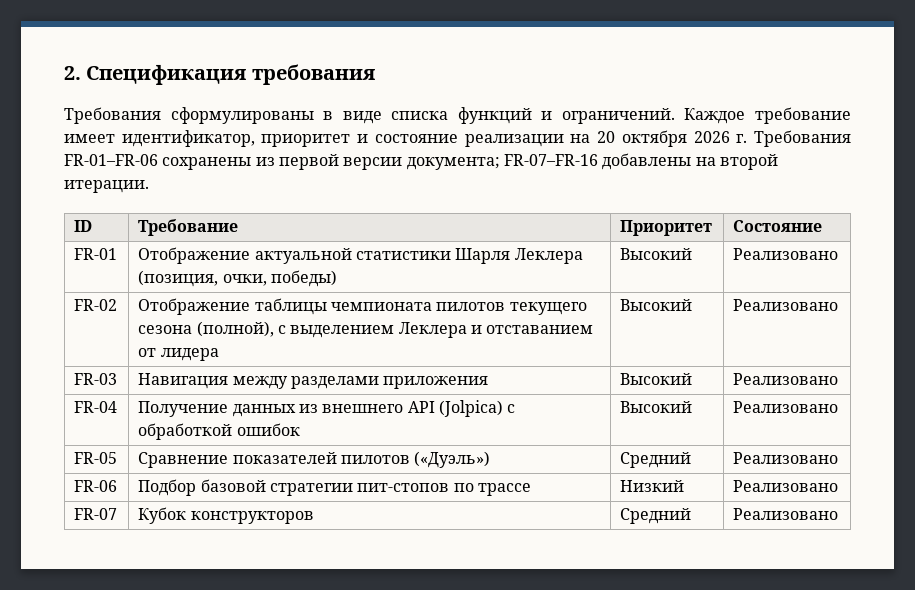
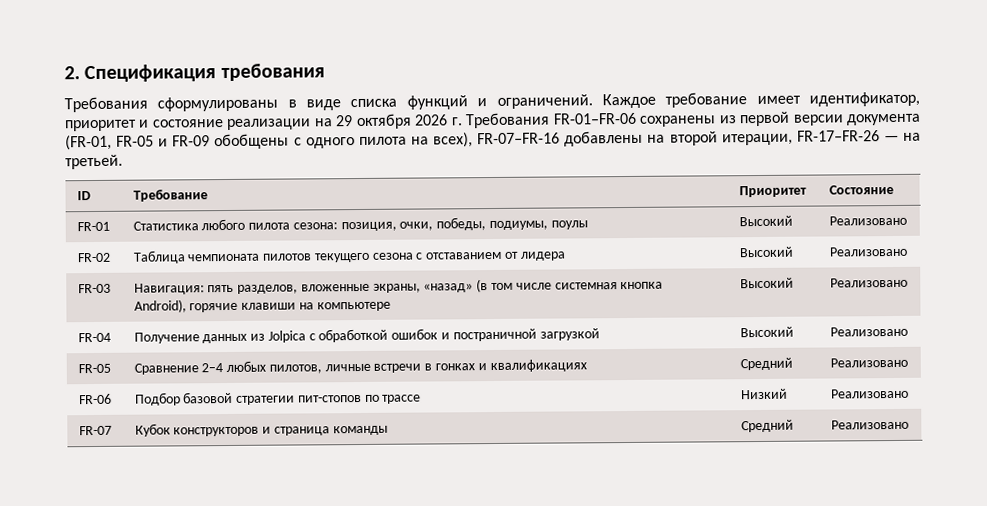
- Каждое требование имеет идентификатор, приоритет и состояние реализации на 20 октября 2026 г. Требования FR-01–FR-06 сохранены из первой версии документа; FR-07–FR-16 добавлены на второй итерации.
+ Каждое требование имеет идентификатор, приоритет и состояние реализации на 29 октября 2026 г. Требования FR-01–FR-06 сохранены из первой версии документа (FR-01, FR-05 и FR-09 обобщены с одного пилота на всех), FR-07–FR-16 добавлены на второй итерации, FR-17–FR-26 — на третьей.
- FR-01 | Отображение актуальной статистики Шарля Леклера (позиция, очки, победы) | Высокий | Реализовано
+ FR-01 | Статистика любого пилота сезона: позиция, очки, победы, подиумы, поулы | Высокий | Реализовано
- FR-02 | Отображение таблицы чемпионата пилотов текущего сезона (полной), с выделением Леклера и отставанием от лидера | Высокий | Реализовано
+ FR-02 | Таблица чемпионата пилотов текущего сезона с отставанием от лидера | Высокий | Реализовано
- FR-03 | Навигация между разделами приложения | Высокий | Реализовано
+ FR-03 | Навигация: пять разделов, вложенные экраны, «назад» (в том числе системная кнопка Android), горячие клавиши на компьютере | Высокий | Реализовано
- FR-04 | Получение данных из внешнего API (Jolpica) с обработкой ошибок | Высокий | Реализовано
+ FR-04 | Получение данных из Jolpica с обработкой ошибок и постраничной загрузкой | Высокий | Реализовано
- FR-05 | Сравнение показателей пилотов («Дуэль») | Средний | Реализовано
+ FR-05 | Сравнение 2–4 любых пилотов, личные встречи в гонках и квалификациях | Средний | Реализовано
- FR-07 | Кубок конструкторов | Средний | Реализовано
+ FR-07 | Кубок конструкторов и страница команды | Средний | Реализовано

